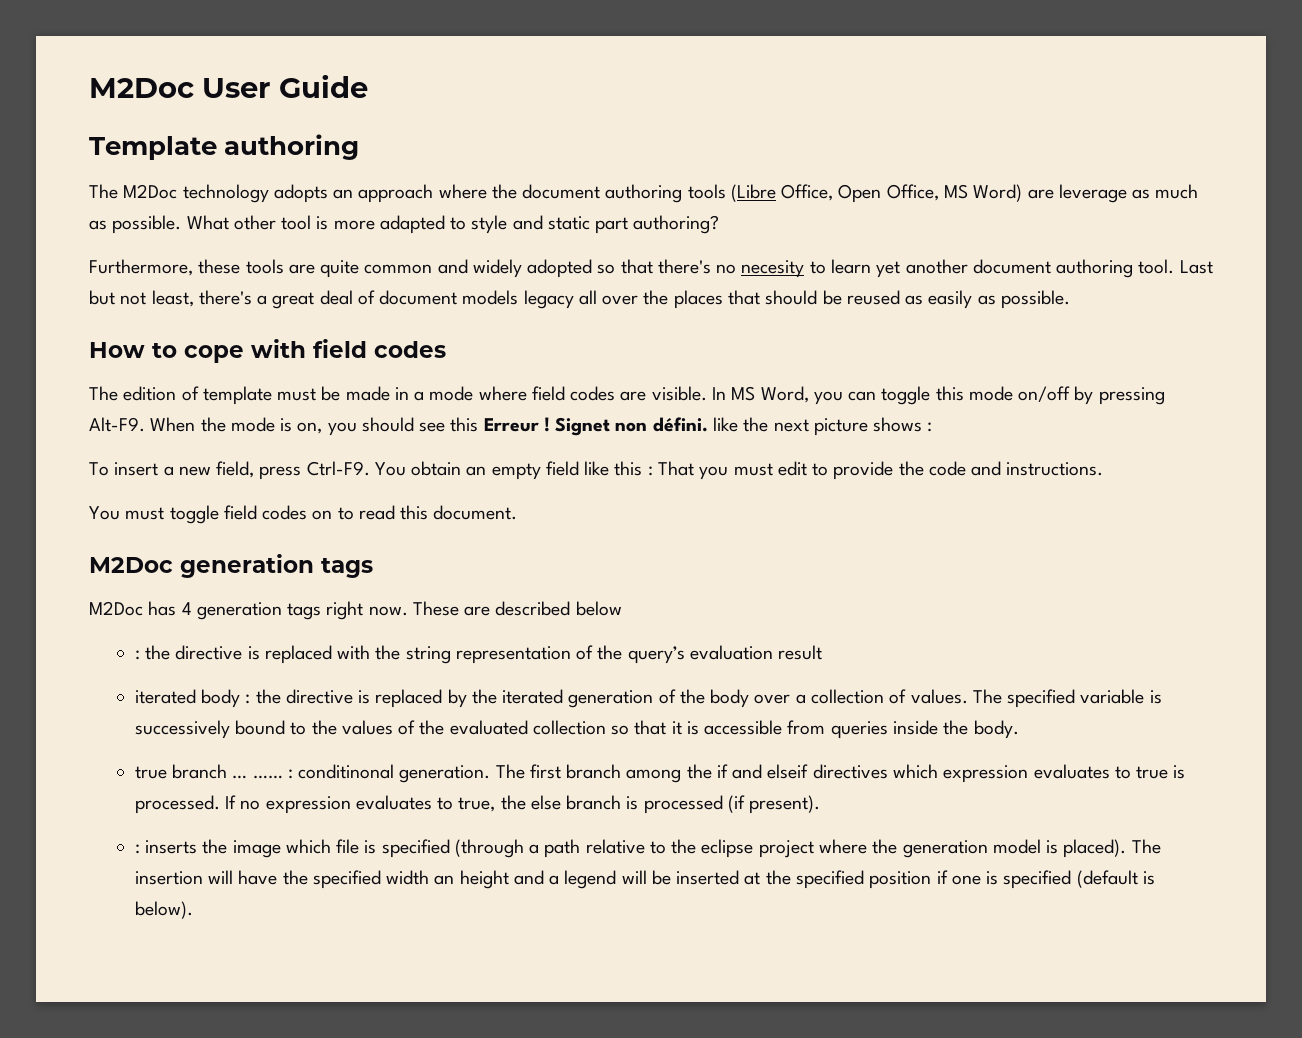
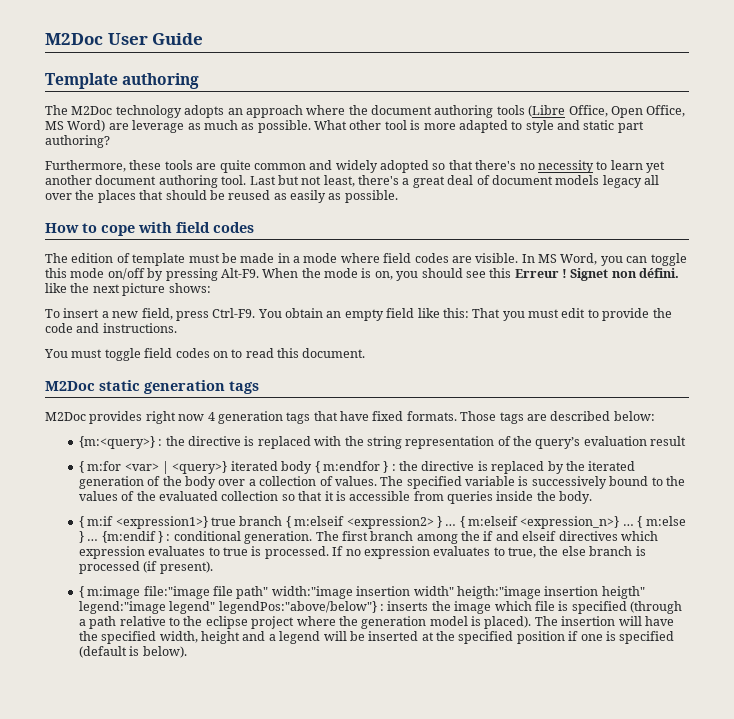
- Furthermore, these tools are quite common and widely adopted so that there's no necesity to learn yet another document authoring tool.
+ Furthermore, these tools are quite common and widely adopted so that there's no necessity to learn yet another document authoring tool.
- Signet non défini. like the next picture shows :
+ Signet non défini. like the next picture shows:
- You obtain an empty field like this : That you must edit to provide the code and instructions.
+ You obtain an empty field like this: That you must edit to provide the code and instructions.
- M2Doc generation tags
+ M2Doc static generation tags
- M2Doc has 4 generation tags right now. These are described below
- : the directive is replaced with the string representation of the query’s evaluation result
+ M2Doc provides right now 4 generation tags that have fixed formats. Those tags are described below:
+ {m:<query>} : the directive is replaced with the string representation of the query’s evaluation result
- iterated body : the directive is replaced by the iterated generation of the body over a collection of values.
+ { m:for <var> | <query>} iterated body { m:endfor } : the directive is replaced by the iterated generation of the body over a collection of values.
- true branch … …… : conditinonal generation.
+ { m:if <expression1>} true branch { m:elseif <expression2> } … { m:elseif <expression_n>} … { m:else } … {m:endif } : conditional generation.
- : inserts the image which file is specified (through a path relative to the eclipse project where the generation model is placed).
+ { m:image file:"image file path" width:"image insertion width" heigth:"image insertion heigth" legend:"image legend" legendPos:"above/below"} : inserts the image which file is specified (through a path relative to the eclipse project where the generation model is placed).
- The insertion will have the specified width an height and a legend will be inserted at the specified position if one is specified (default is below).
+ The insertion will have the specified width, height and a legend will be inserted at the specified position if one is specified (default is below).

